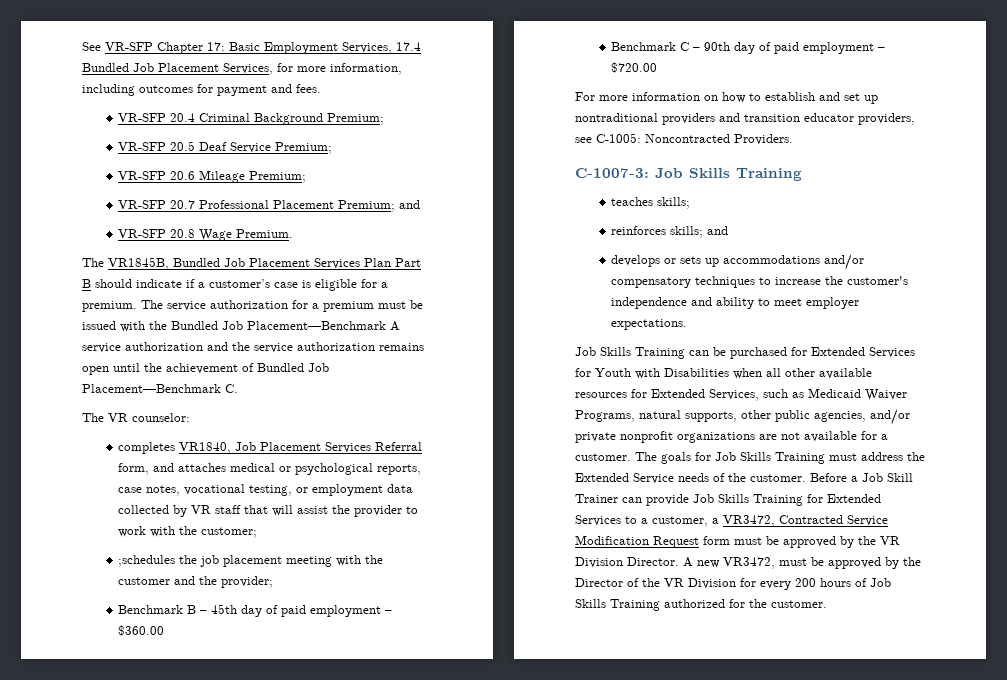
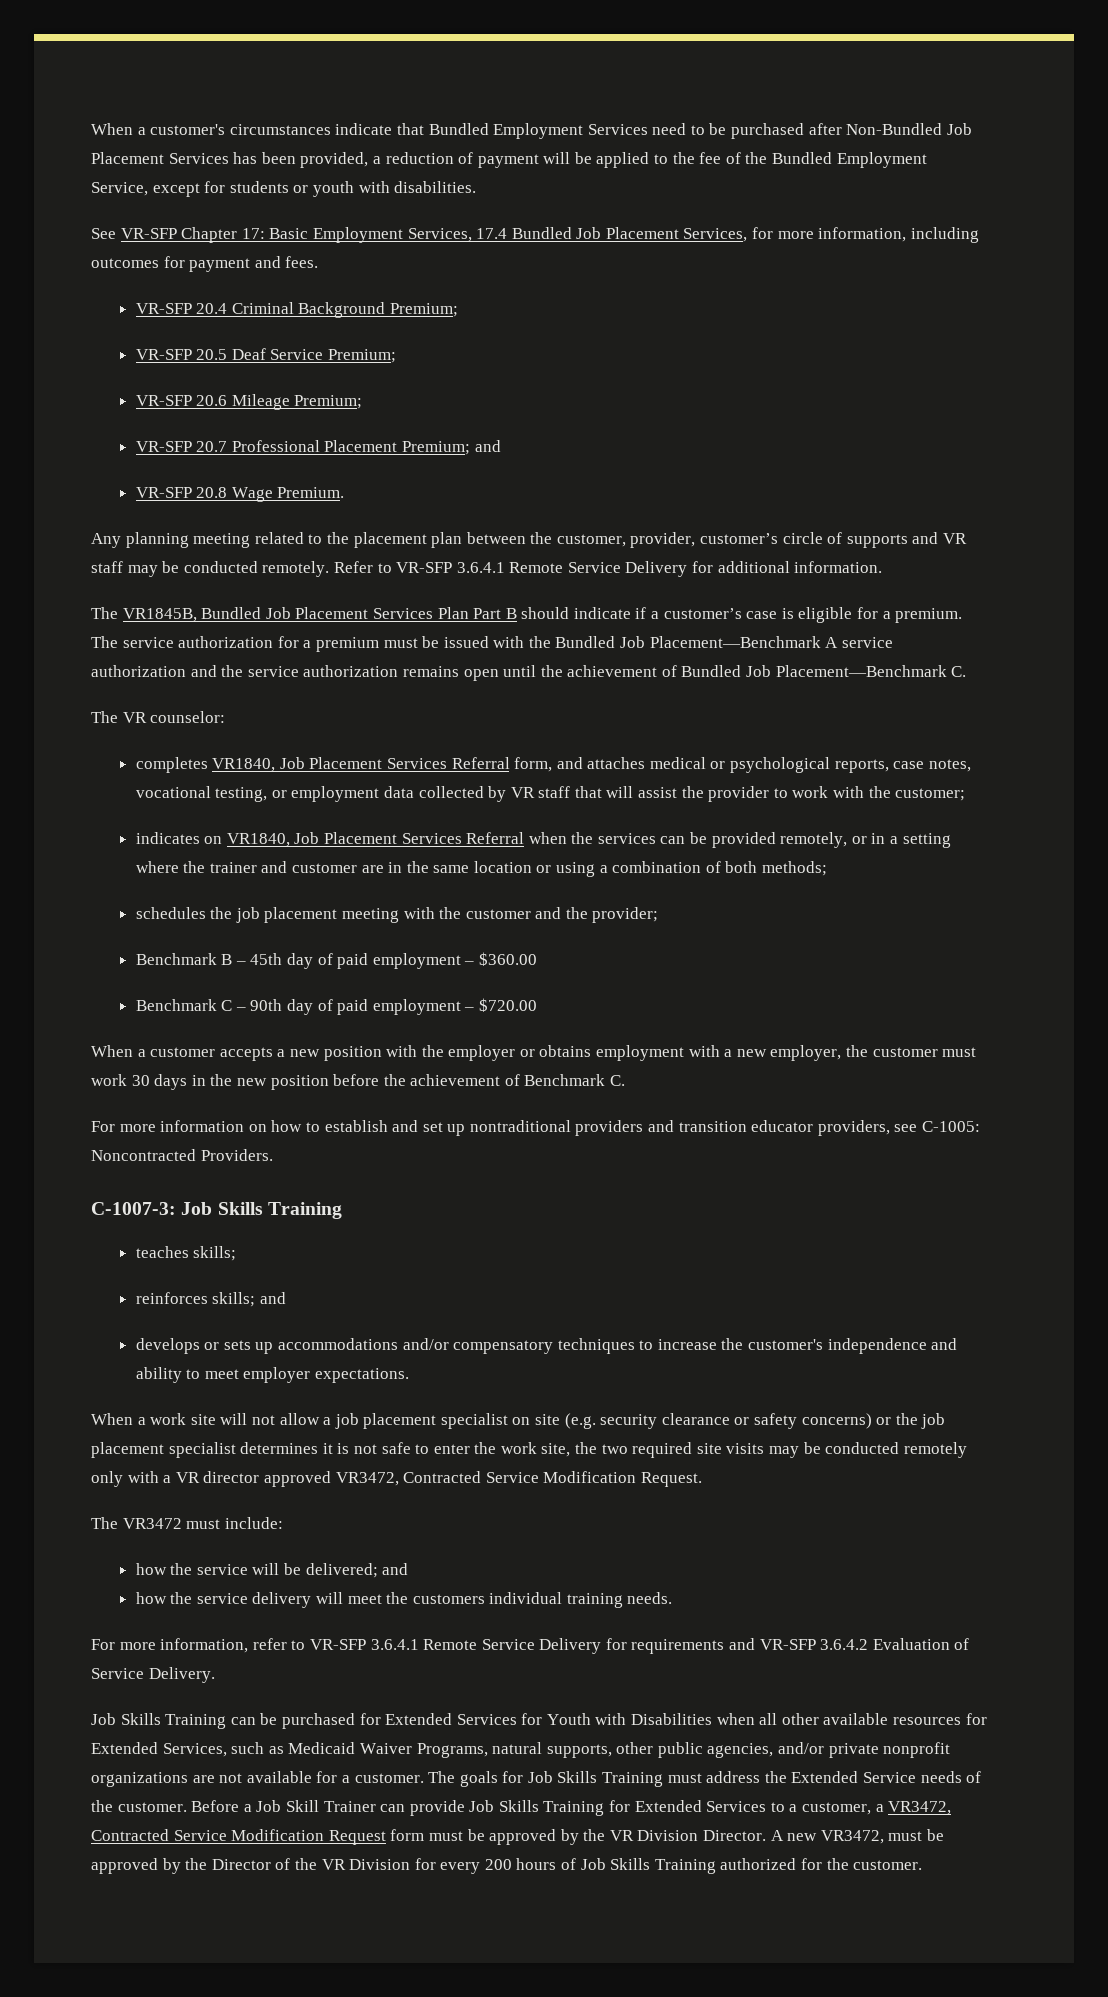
+ When a customer's circumstances indicate that Bundled Employment Services need to be purchased after Non-Bundled Job Placement Services has been provided, a reduction of payment will be applied to the fee of the Bundled Employment Service, except for students or youth with disabilities.
+ Any planning meeting related to the placement plan between the customer, provider, customer’s circle of supports and VR staff may be conducted remotely. Refer to VR-SFP 3.6.4.1 Remote Service Delivery for additional information.
- ;schedules the job placement meeting with the customer and the provider;
+ indicates on VR1840, Job Placement Services Referral when the services can be provided remotely, or in a setting where the trainer and customer are in the same location or using a combination of both methods;
+ schedules the job placement meeting with the customer and the provider;
+ When a customer accepts a new position with the employer or obtains employment with a new employer, the customer must work 30 days in the new position before the achievement of Benchmark C.
+ When a work site will not allow a job placement specialist on site (e.g. security clearance or safety concerns) or the job placement specialist determines it is not safe to enter the work site, the two required site visits may be conducted remotely only with a VR director approved VR3472, Contracted Service Modification Request.
+ The VR3472 must include:
+ how the service will be delivered; and
+ how the service delivery will meet the customers individual training needs.
+ For more information, refer to VR-SFP 3.6.4.1 Remote Service Delivery for requirements and VR-SFP 3.6.4.2 Evaluation of Service Delivery.

